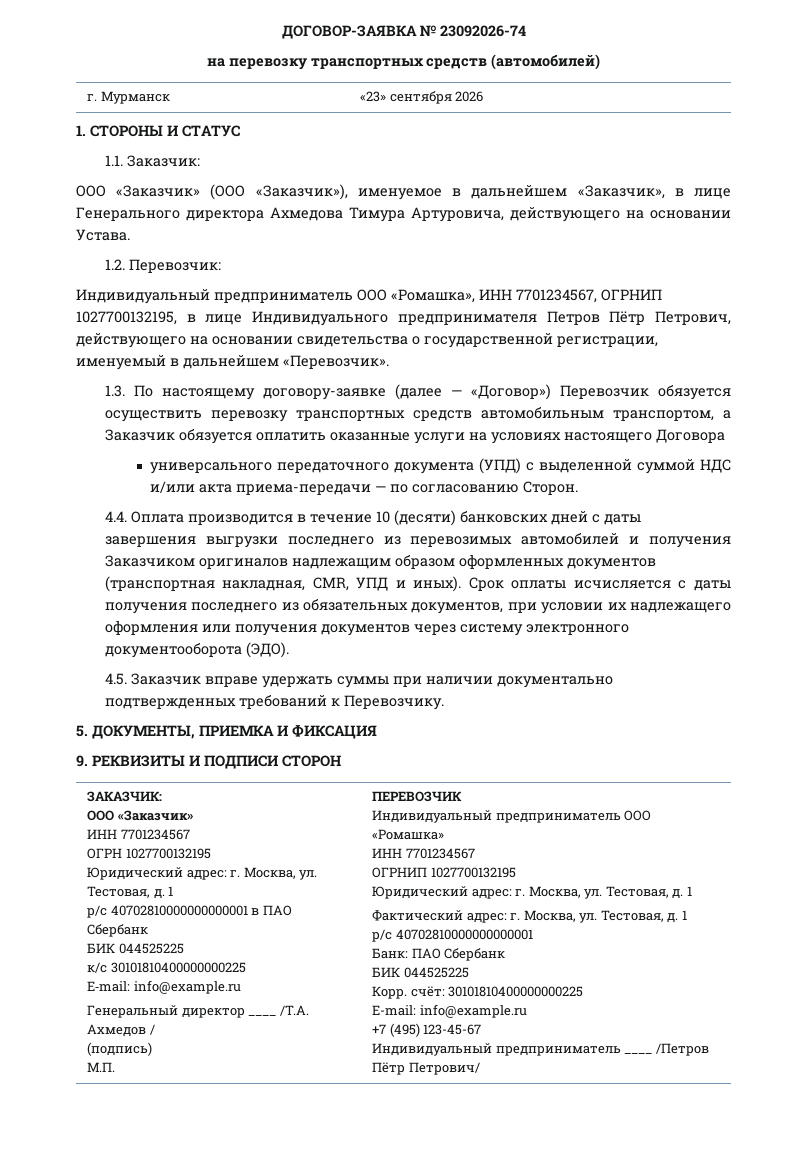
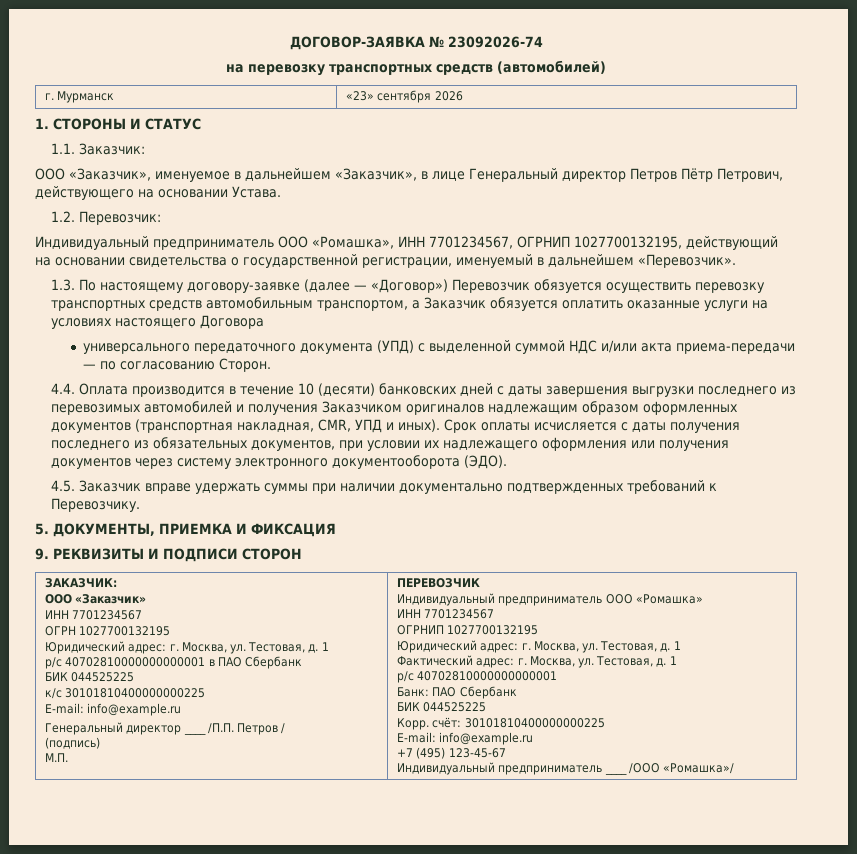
- ООО «Заказчик» (ООО «Заказчик»), именуемое в дальнейшем «Заказчик», в лице Генерального директора Ахмедова Тимура Артуровича, действующего на основании Устава.
+ ООО «Заказчик», именуемое в дальнейшем «Заказчик», в лице Генеральный директор Петров Пётр Петрович, действующего на основании Устава.
- Индивидуальный предприниматель ООО «Ромашка», ИНН 7701234567, ОГРНИП 1027700132195, в лице Индивидуального предпринимателя Петров Пётр Петрович, действующего на основании свидетельства о государственной регистрации, именуемый в дальнейшем «Перевозчик».
+ Индивидуальный предприниматель ООО «Ромашка», ИНН 7701234567, ОГРНИП 1027700132195, действующий на основании свидетельства о государственной регистрации, именуемый в дальнейшем «Перевозчик».
- Генеральный директор ____ /Т.А. Ахмедов /
+ Генеральный директор ____ /П.П. Петров /
- Индивидуальный предприниматель ____ /Петров Пётр Петрович/
+ Индивидуальный предприниматель ____ /ООО «Ромашка»/

